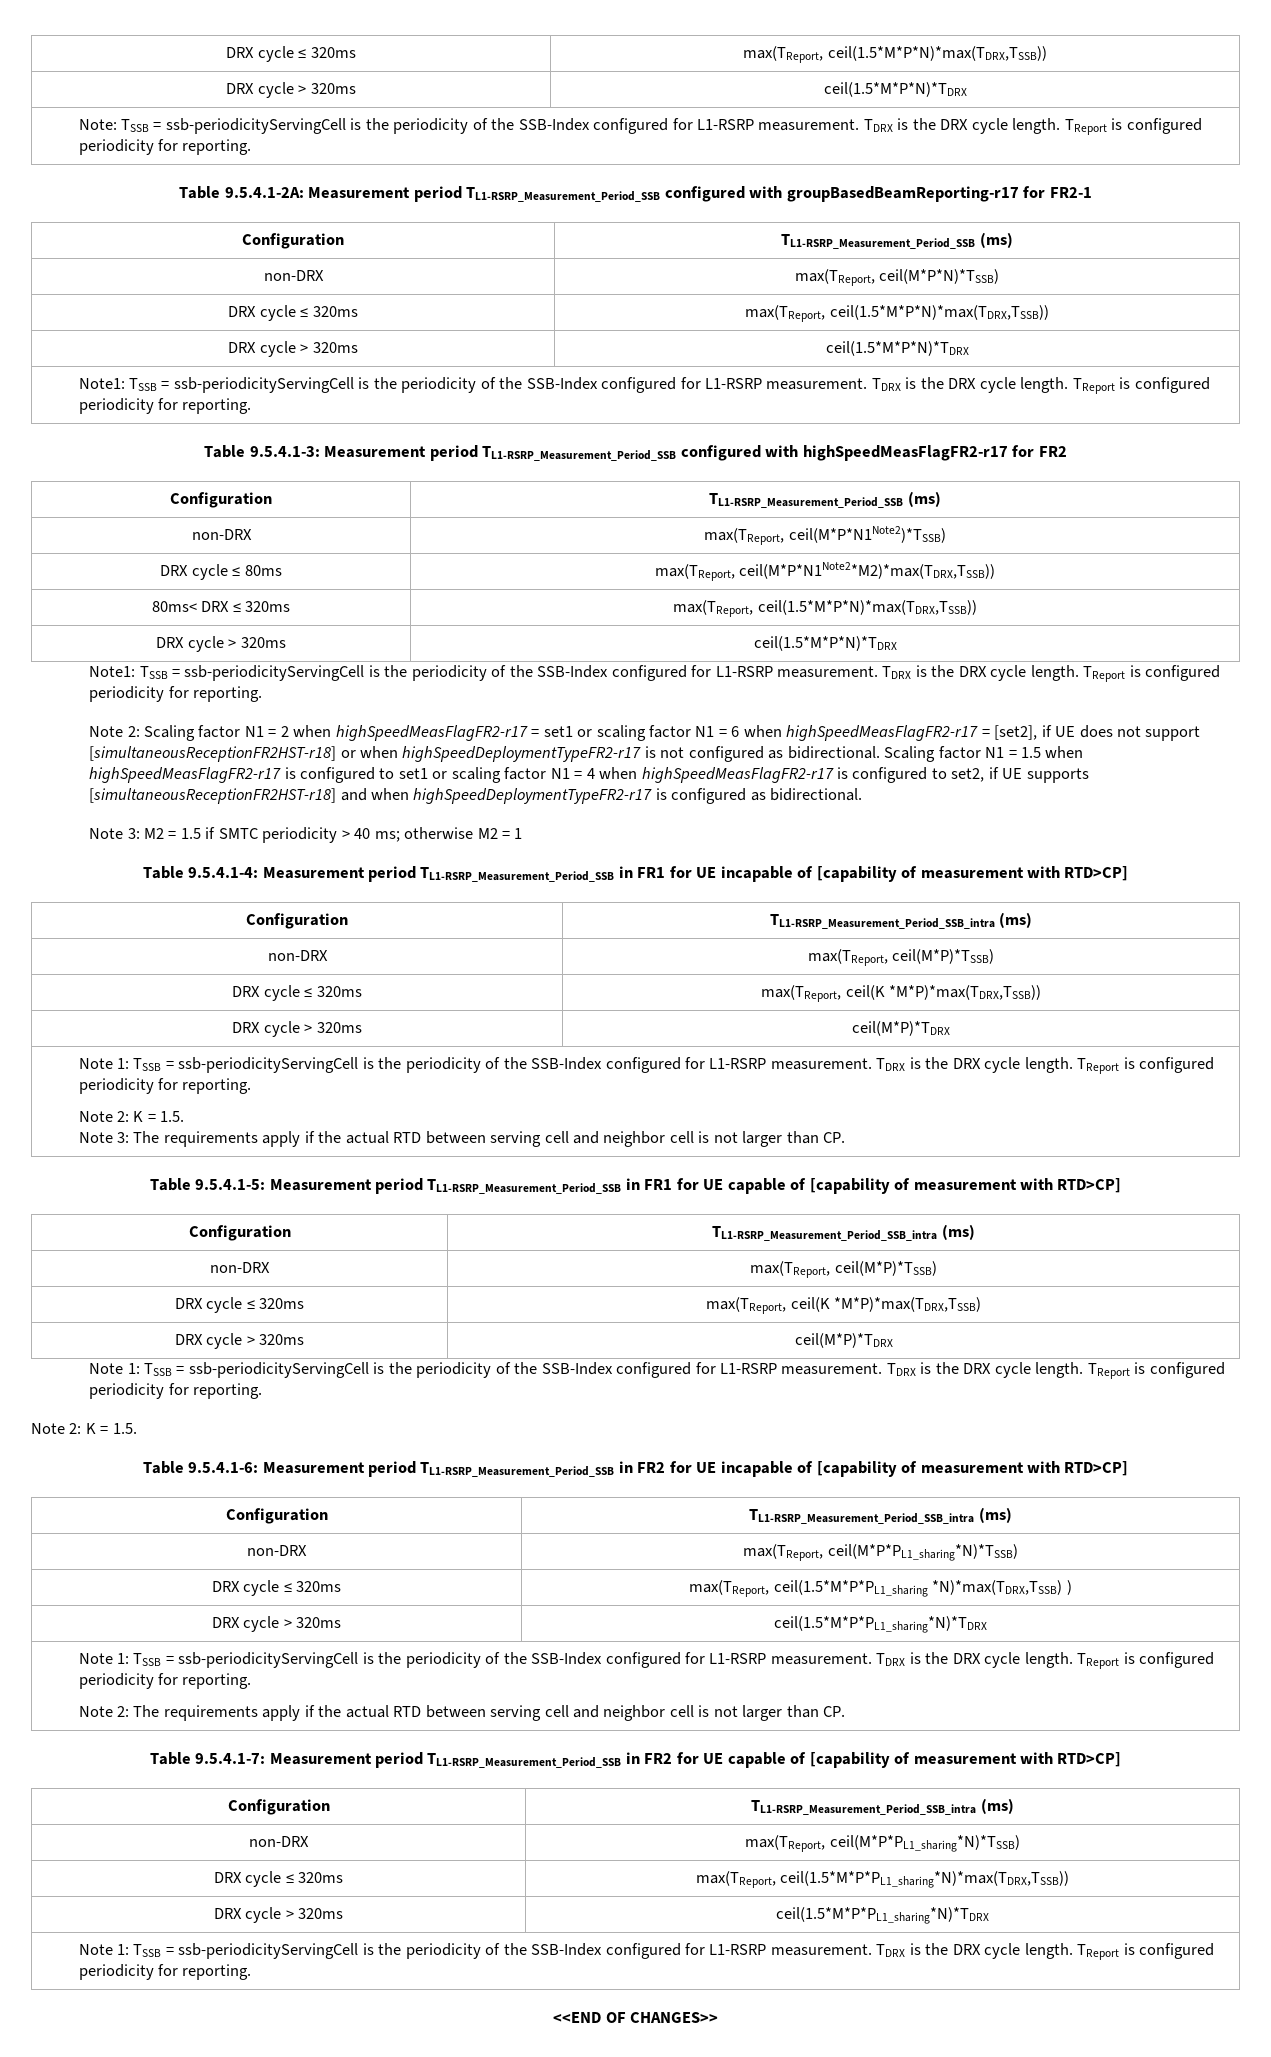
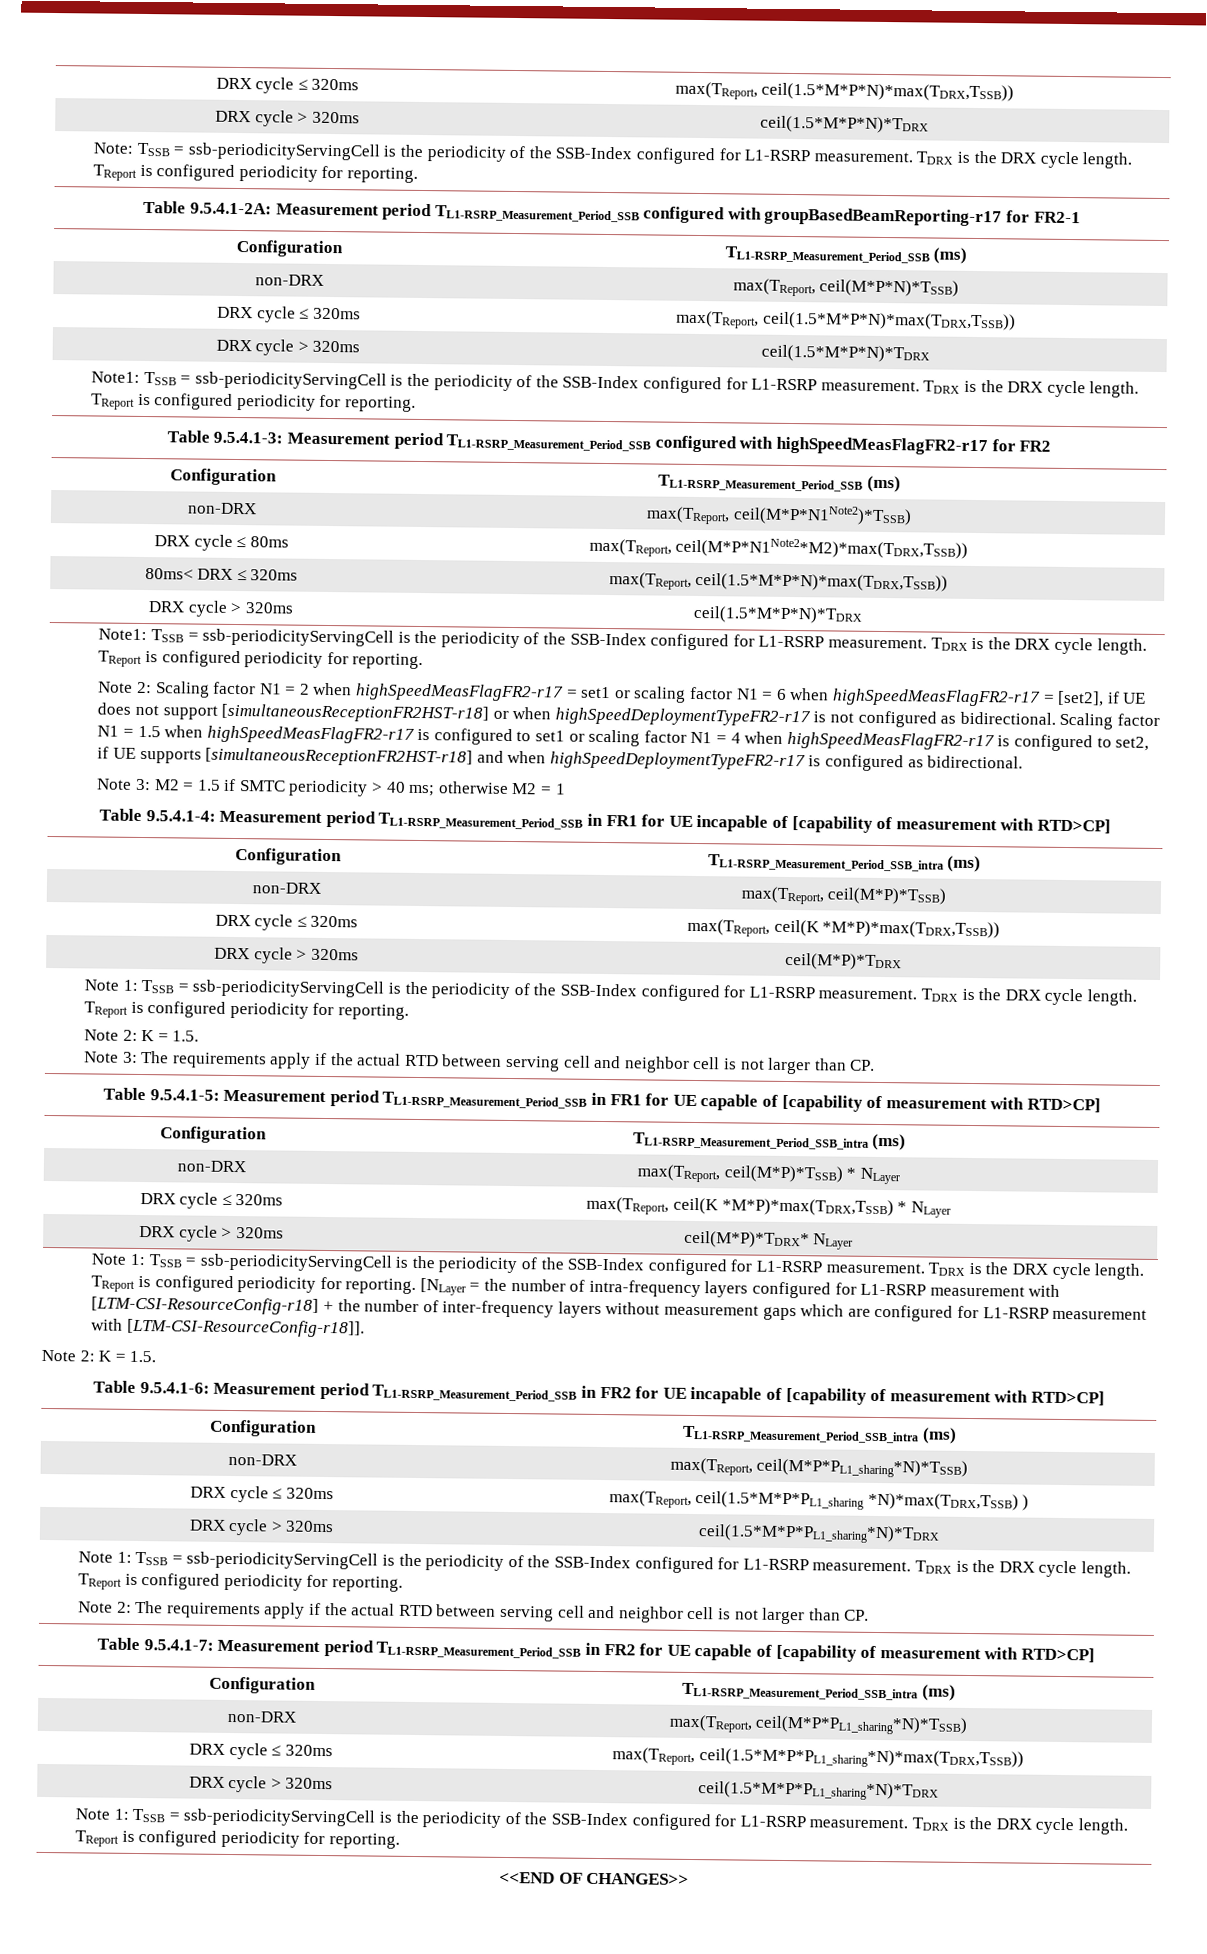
  Table 9.5.4.1-5: Measurement period TL1-RSRP_Measurement_Period_SSB in FR1 for UE capable of [capability of measurement with RTD>CP]
  Configuration | TL1-RSRP_Measurement_Period_SSB_intra (ms)
- non-DRX | max(TReport, ceil(M*P)*TSSB)
+ non-DRX | max(TReport, ceil(M*P)*TSSB) * NLayer
- DRX cycle ≤ 320ms | max(TReport, ceil(K *M*P)*max(TDRX,TSSB)
- DRX cycle > 320ms | ceil(M*P)*TDRX
+ DRX cycle ≤ 320ms | max(TReport, ceil(K *M*P)*max(TDRX,TSSB) * NLayer
+ DRX cycle > 320ms | ceil(M*P)*TDRX* NLayer
+ [NLayer = the number of intra-frequency layers configured for L1-RSRP measurement with [LTM-CSI-ResourceConfig-r18] + the number of inter-frequency layers without measurement gaps which are configured for L1-RSRP measurement with [LTM-CSI-ResourceConfig-r18]].

